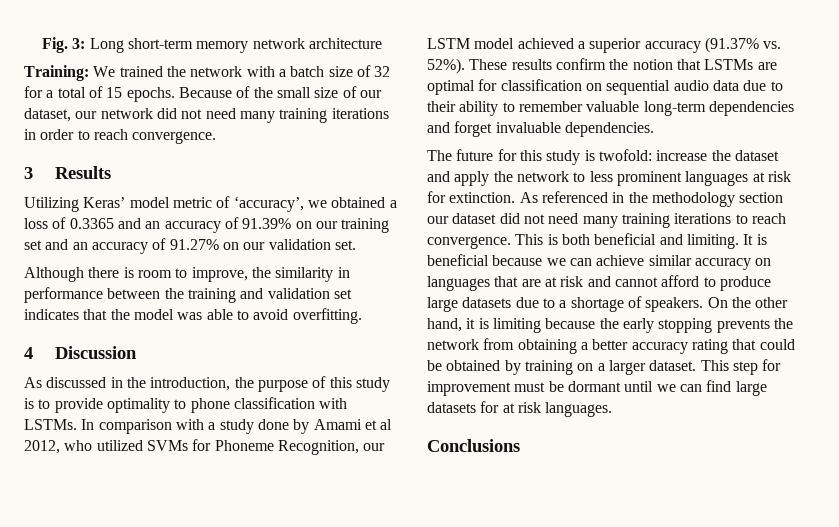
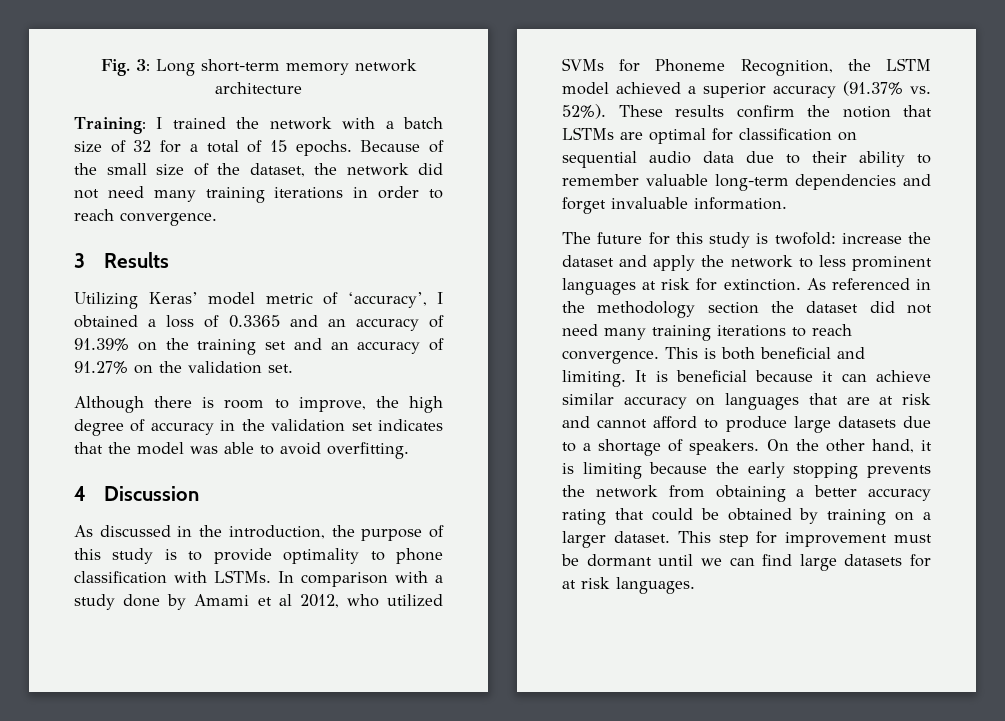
- Training: We trained the network with a batch size of 32 for a total of 15 epochs.
+ Training: I trained the network with a batch size of 32 for a total of 15 epochs.
- Because of the small size of our dataset, our network did not need many training iterations in order to reach convergence.
+ Because of the small size of the dataset, the network did not need many training iterations in order to reach convergence.
- Utilizing Keras’ model metric of ‘accuracy’, we obtained a loss of 0.3365 and an accuracy of 91.39% on our training set and an accuracy of 91.27% on our validation set.
+ Utilizing Keras’ model metric of ‘accuracy’, I obtained a loss of 0.3365 and an accuracy of 91.39% on the training set and an accuracy of 91.27% on the validation set.
- Although there is room to improve, the similarity in performance between the training and validation set indicates that the model was able to avoid overfitting.
+ Although there is room to improve, the high degree of accuracy in the validation set indicates that the model was able to avoid overfitting.
- In comparison with a study done by Amami et al 2012, who utilized SVMs for Phoneme Recognition, our LSTM model achieved a superior accuracy (91.37% vs. 52%).
+ In comparison with a study done by Amami et al 2012, who utilized SVMs for Phoneme Recognition, the LSTM model achieved a superior accuracy (91.37% vs. 52%).
- These results confirm the notion that LSTMs are optimal for classification on sequential audio data due to their ability to remember valuable long-term dependencies and forget invaluable dependencies.
+ These results confirm the notion that LSTMs are optimal for classification on sequential audio data due to their ability to remember valuable long-term dependencies and forget invaluable information.
- As referenced in the methodology section our dataset did not need many training iterations to reach convergence.
+ As referenced in the methodology section the dataset did not need many training iterations to reach convergence.
- It is beneficial because we can achieve similar accuracy on languages that are at risk and cannot afford to produce large datasets due to a shortage of speakers.
+ It is beneficial because it can achieve similar accuracy on languages that are at risk and cannot afford to produce large datasets due to a shortage of speakers.
- Conclusions

